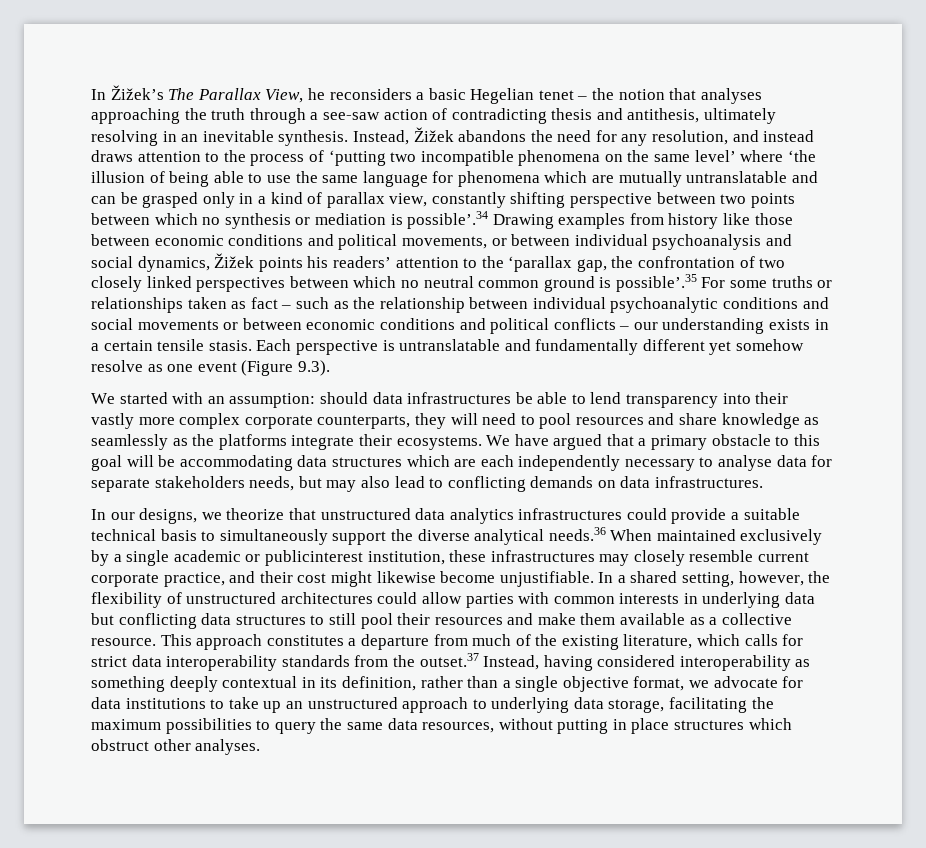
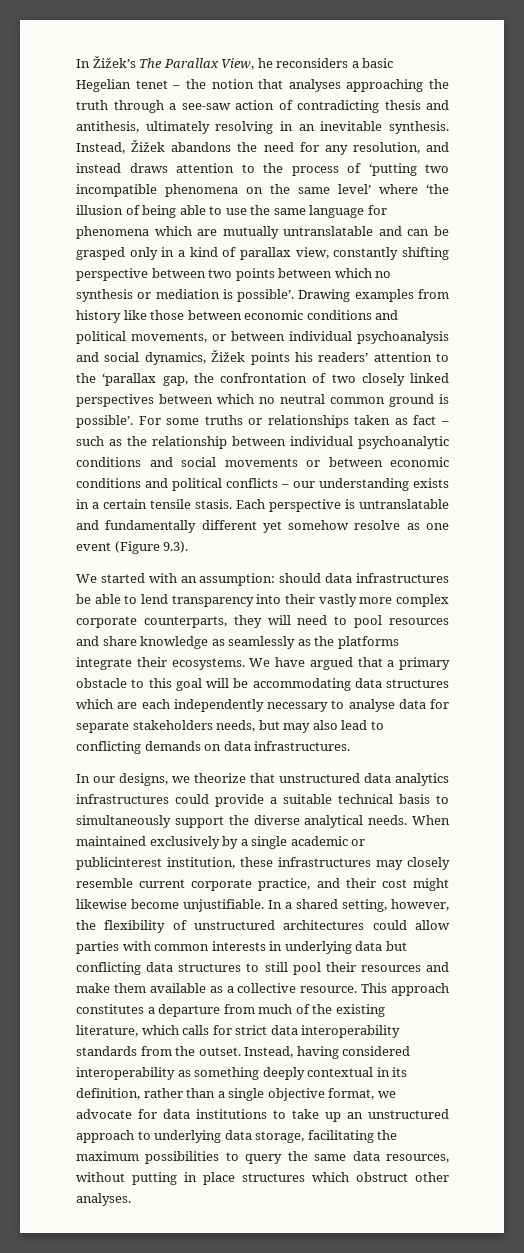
- Instead, Žižek abandons the need for any resolution, and instead draws attention to the process of ‘putting two incompatible phenomena on the same level’ where ‘the illusion of being able to use the same language for phenomena which are mutually untranslatable and can be grasped only in a kind of parallax view, constantly shifting perspective between two points between which no synthesis or mediation is possible’.34 Drawing examples from history like those between economic conditions and political movements, or between individual psychoanalysis and social dynamics, Žižek points his readers’ attention to the ‘parallax gap, the confrontation of two closely linked perspectives between which no neutral common ground is possible’.35 For some truths or relationships taken as fact – such as the relationship between individual psychoanalytic conditions and social movements or between economic conditions and political conflicts – our understanding exists in a certain tensile stasis.
+ Instead, Žižek abandons the need for any resolution, and instead draws attention to the process of ‘putting two incompatible phenomena on the same level’ where ‘the illusion of being able to use the same language for phenomena which are mutually untranslatable and can be grasped only in a kind of parallax view, constantly shifting perspective between two points between which no synthesis or mediation is possible’. Drawing examples from history like those between economic conditions and political movements, or between individual psychoanalysis and social dynamics, Žižek points his readers’ attention to the ‘parallax gap, the confrontation of two closely linked perspectives between which no neutral common ground is possible’. For some truths or relationships taken as fact – such as the relationship between individual psychoanalytic conditions and social movements or between economic conditions and political conflicts – our understanding exists in a certain tensile stasis.
- In our designs, we theorize that unstructured data analytics infrastructures could provide a suitable technical basis to simultaneously support the diverse analytical needs.36 When maintained exclusively by a single academic or publicinterest institution, these infrastructures may closely resemble current corporate practice, and their cost might likewise become unjustifiable.
+ In our designs, we theorize that unstructured data analytics infrastructures could provide a suitable technical basis to simultaneously support the diverse analytical needs. When maintained exclusively by a single academic or publicinterest institution, these infrastructures may closely resemble current corporate practice, and their cost might likewise become unjustifiable.
- This approach constitutes a departure from much of the existing literature, which calls for strict data interoperability standards from the outset.37 Instead, having considered interoperability as something deeply contextual in its definition, rather than a single objective format, we advocate for data institutions to take up an unstructured approach to underlying data storage, facilitating the maximum possibilities to query the same data resources, without putting in place structures which obstruct other analyses.
+ This approach constitutes a departure from much of the existing literature, which calls for strict data interoperability standards from the outset. Instead, having considered interoperability as something deeply contextual in its definition, rather than a single objective format, we advocate for data institutions to take up an unstructured approach to underlying data storage, facilitating the maximum possibilities to query the same data resources, without putting in place structures which obstruct other analyses.

